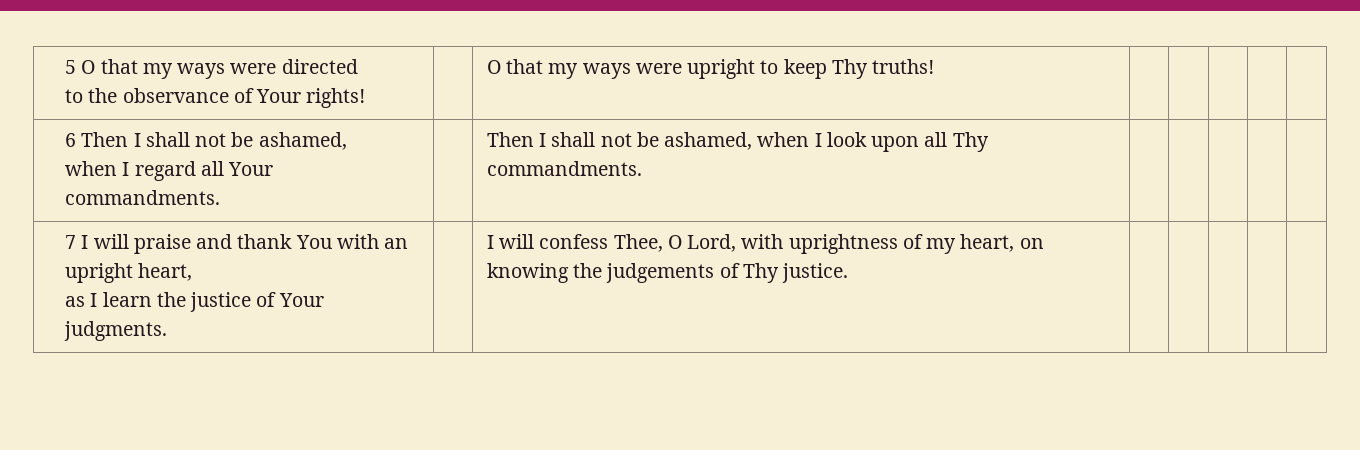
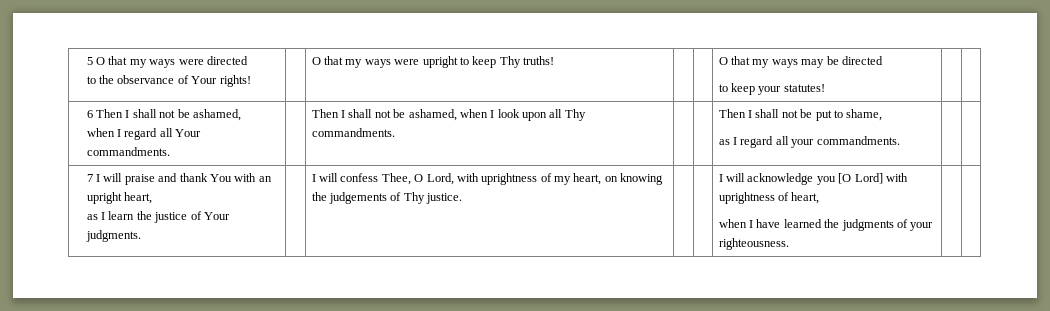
  5 O that my ways were directed
- to the observance of Your rights! | | O that my ways were upright to keep Thy truths! | | | | |
+ to the observance of Your rights! | | O that my ways were upright to keep Thy truths! | | | O that my ways may be directed
+ to keep your statutes! | |
  6 Then I shall not be ashamed,
- when I regard all Your commandments. | | Then I shall not be ashamed, when I look upon all Thy commandments. | | | | |
+ when I regard all Your commandments. | | Then I shall not be ashamed, when I look upon all Thy commandments. | | | Then I shall not be put to shame,
+ as I regard all your commandments. | |
+ I will acknowledge you [O Lord] with uprightness of heart,
+ when I have learned the judgments of your righteousness.

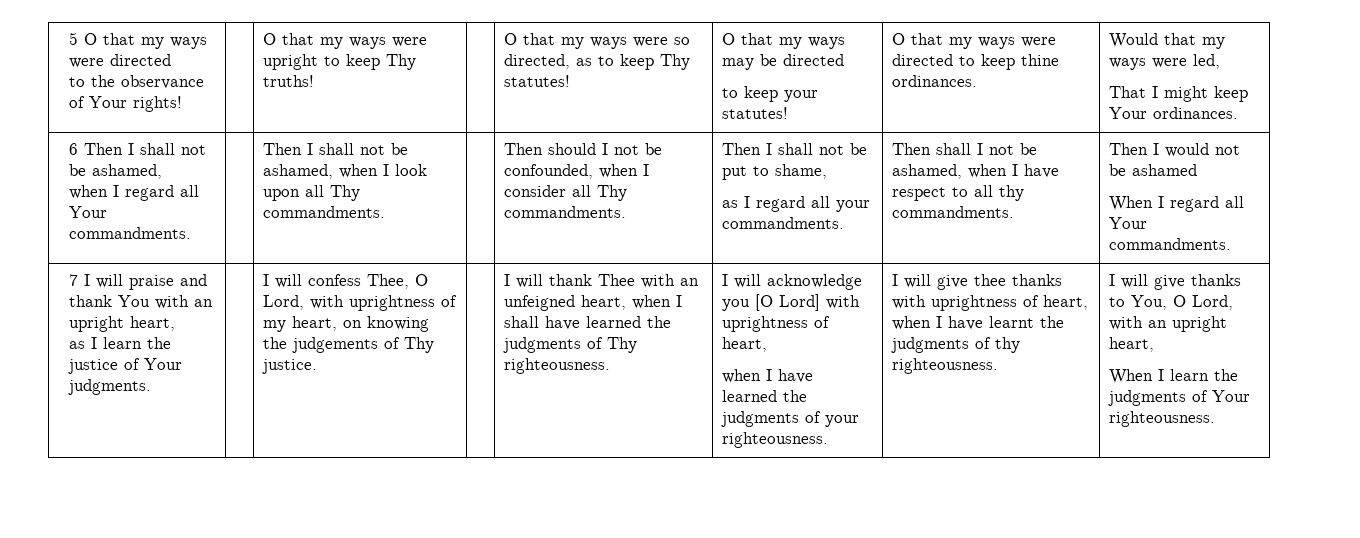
+ O that my ways were so directed, as to keep Thy statutes!
+ O that my ways were directed to keep thine ordinances. | Would that my ways were led,
+ That I might keep Your ordinances.
+ Then should I not be confounded, when I consider all Thy commandments.
+ Then shall I not be ashamed, when I have respect to all thy commandments. | Then I would not be ashamed
+ When I regard all Your commandments.
+ I will thank Thee with an unfeigned heart, when I shall have learned the judgments of Thy righteousness.
+ I will give thee thanks with uprightness of heart, when I have learnt the judgments of thy righteousness. | I will give thanks to You, O Lord, with an upright heart,
+ When I learn the judgments of Your righteousness.

